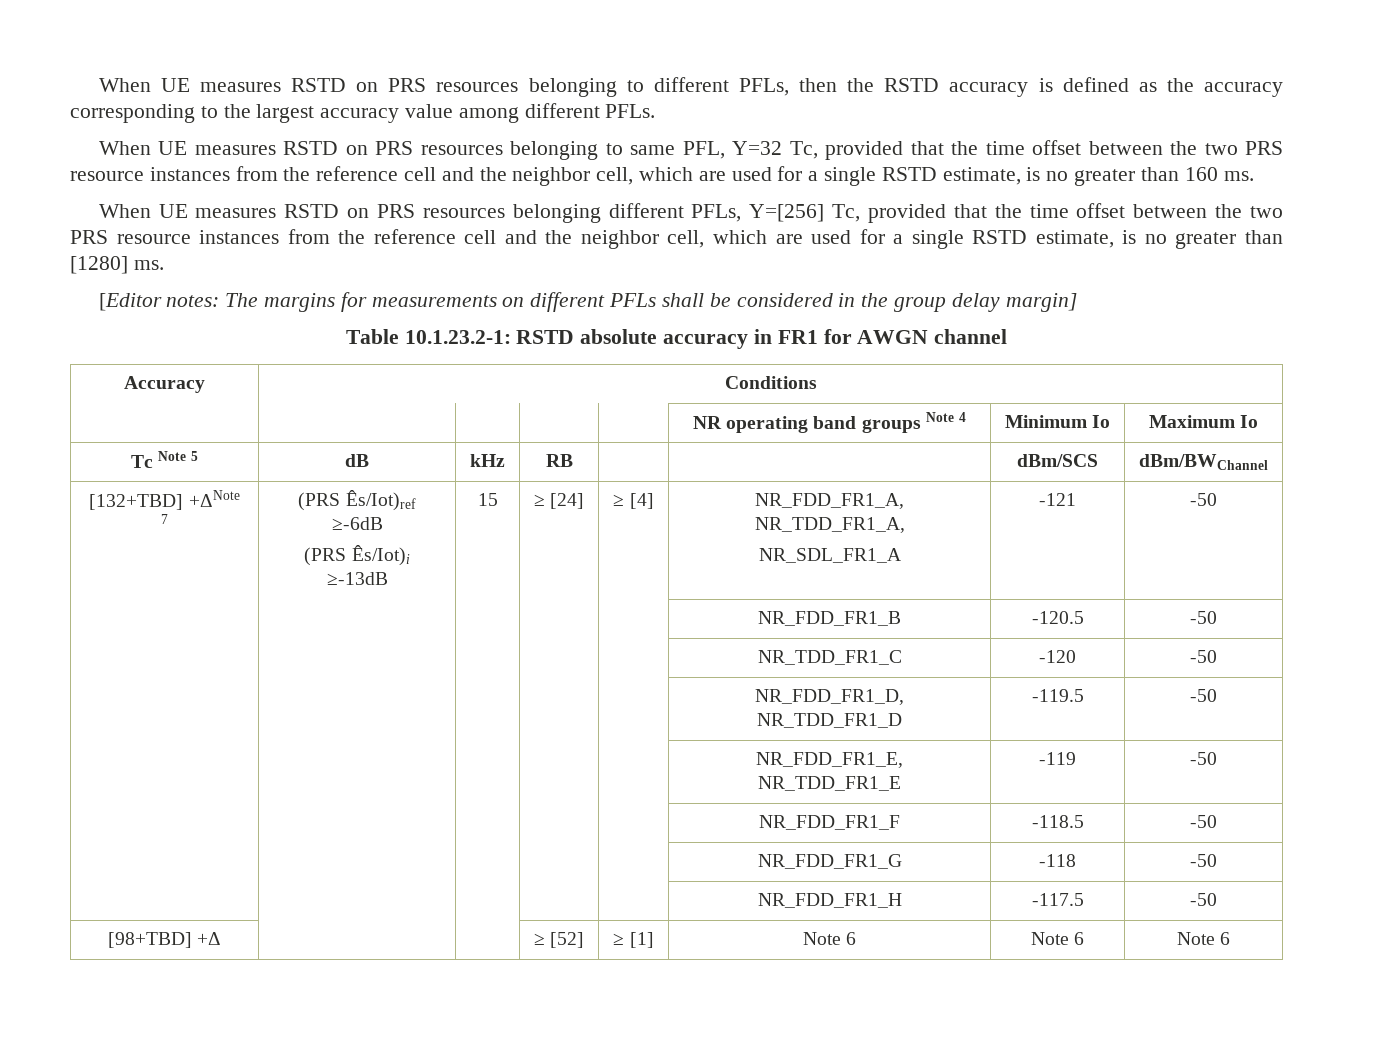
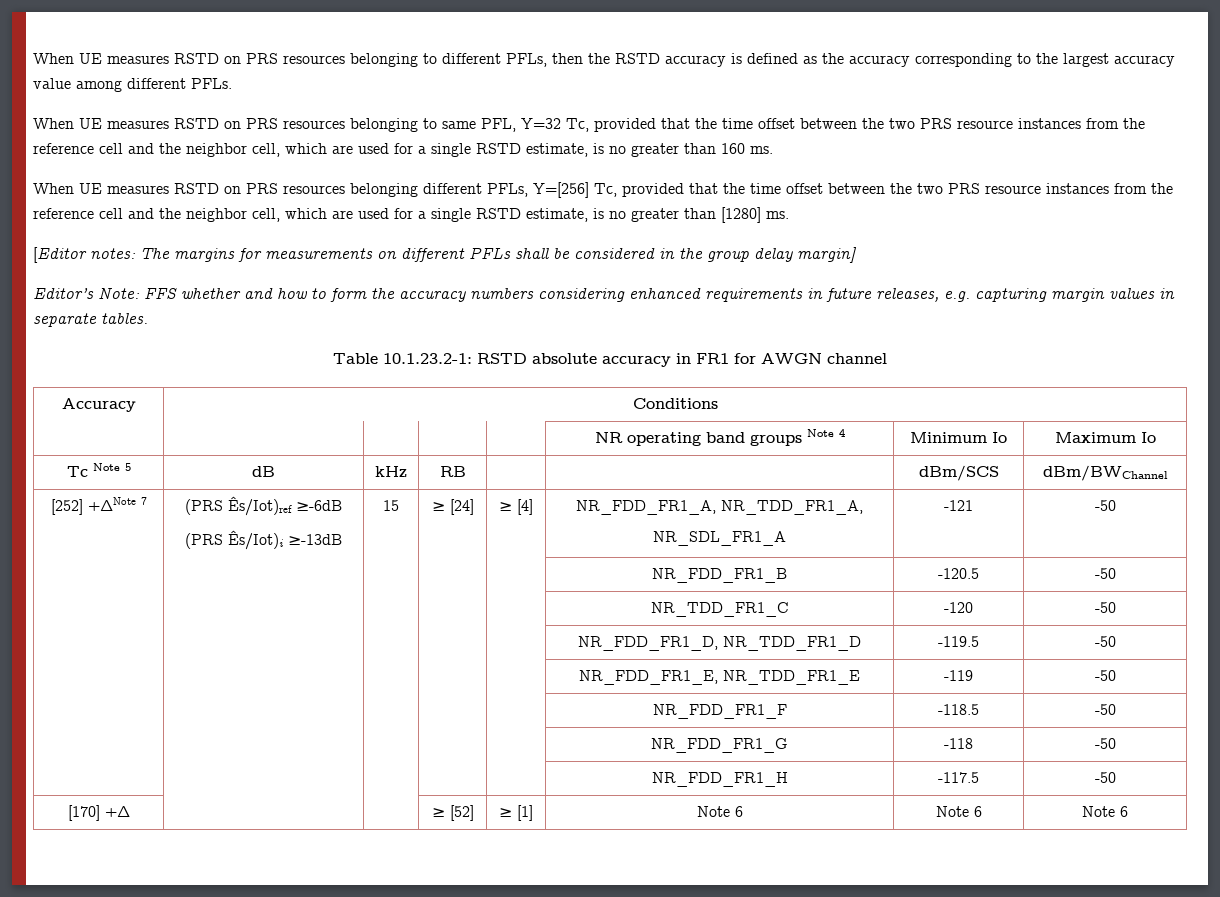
+ Editor’s Note: FFS whether and how to form the accuracy numbers considering enhanced requirements in future releases, e.g. capturing margin values in separate tables.
- [132+TBD] +ΔNote 7 | (PRS Ês/Iot)ref ≥-6dB
+ [252] +ΔNote 7 | (PRS Ês/Iot)ref ≥-6dB
- [98+TBD] +Δ | | | ≥ [52] | ≥ [1] | Note 6 | Note 6 | Note 6
+ [170] +Δ | | | ≥ [52] | ≥ [1] | Note 6 | Note 6 | Note 6

